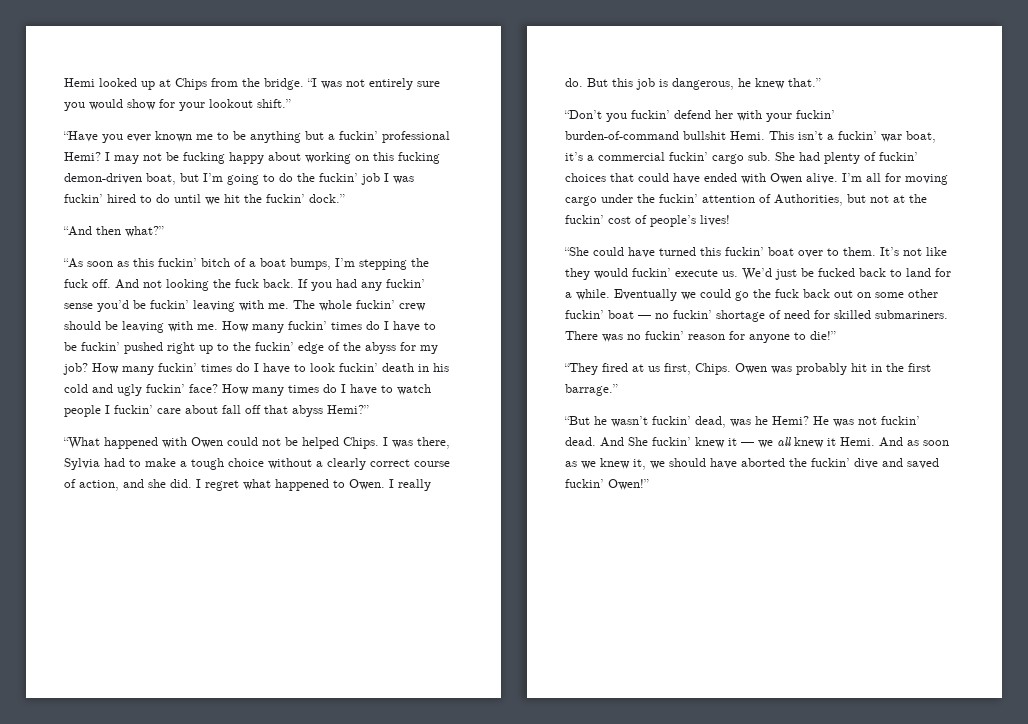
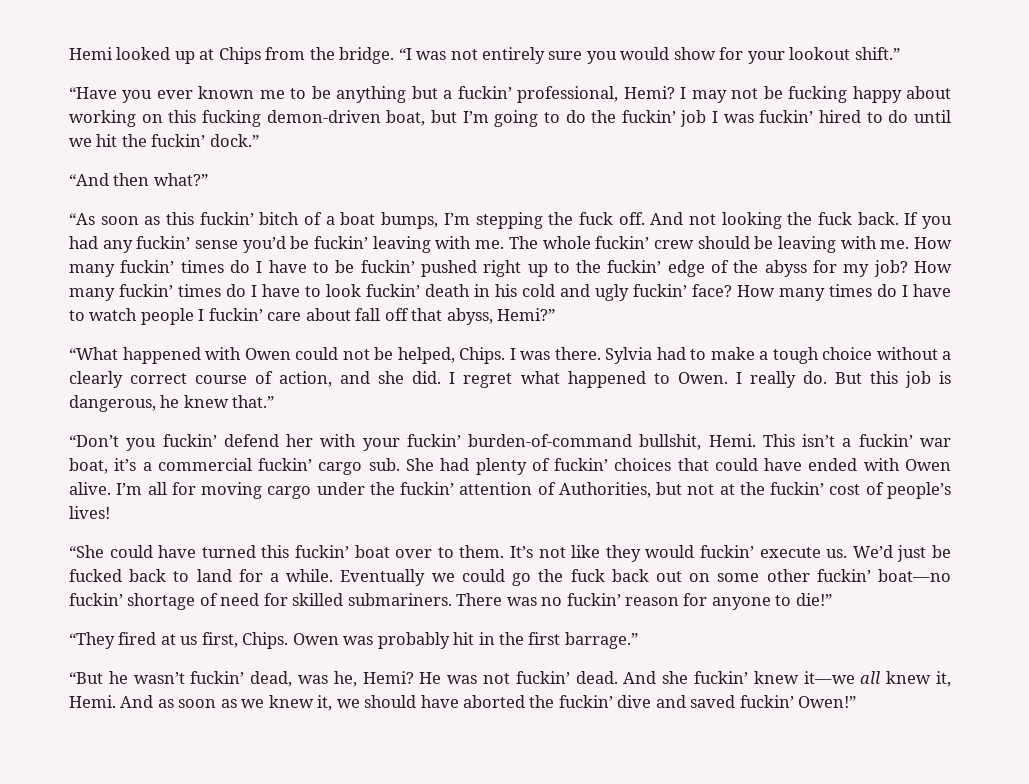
- “Have you ever known me to be anything but a fuckin’ professional Hemi?
+ “Have you ever known me to be anything but a fuckin’ professional, Hemi?
- How many times do I have to watch people I fuckin’ care about fall off that abyss Hemi?”
+ How many times do I have to watch people I fuckin’ care about fall off that abyss, Hemi?”
- “What happened with Owen could not be helped Chips.
+ “What happened with Owen could not be helped, Chips.
- I was there, Sylvia had to make a tough choice without a clearly correct course of action, and she did.
+ I was there. Sylvia had to make a tough choice without a clearly correct course of action, and she did.
- “Don’t you fuckin’ defend her with your fuckin’ burden-of-command bullshit Hemi.
+ “Don’t you fuckin’ defend her with your fuckin’ burden-of-command bullshit, Hemi.
- Eventually we could go the fuck back out on some other fuckin’ boat — no fuckin’ shortage of need for skilled submariners.
+ Eventually we could go the fuck back out on some other fuckin’ boat—no fuckin’ shortage of need for skilled submariners.
- “But he wasn’t fuckin’ dead, was he Hemi?
+ “But he wasn’t fuckin’ dead, was he, Hemi?
- And She fuckin’ knew it — we all knew it Hemi.
+ And she fuckin’ knew it—we all knew it, Hemi.

